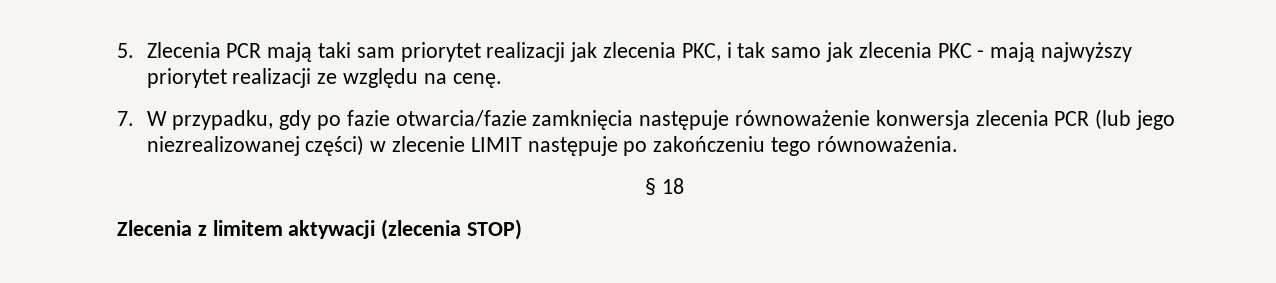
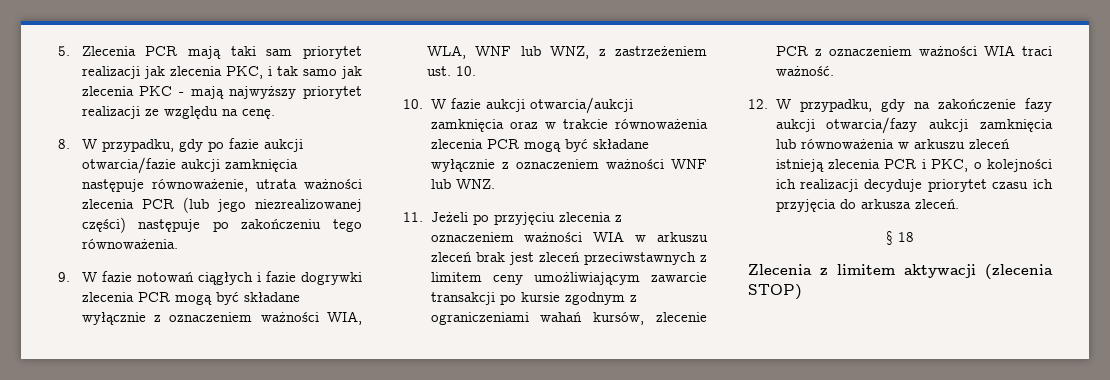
- 7. W przypadku, gdy po fazie otwarcia/fazie zamknięcia następuje równoważenie konwersja zlecenia PCR (lub jego niezrealizowanej części) w zlecenie LIMIT następuje po zakończeniu tego równoważenia.
+ 8. W przypadku, gdy po fazie aukcji otwarcia/fazie aukcji zamknięcia następuje równoważenie, utrata ważności zlecenia PCR (lub jego niezrealizowanej części) następuje po zakończeniu tego równoważenia.
+ 9. W fazie notowań ciągłych i fazie dogrywki zlecenia PCR mogą być składane wyłącznie z oznaczeniem ważności WIA, WLA, WNF lub WNZ, z zastrzeżeniem ust. 10.
+ 10. W fazie aukcji otwarcia/aukcji zamknięcia oraz w trakcie równoważenia zlecenia PCR mogą być składane wyłącznie z oznaczeniem ważności WNF lub WNZ.
+ 11. Jeżeli po przyjęciu zlecenia z oznaczeniem ważności WIA w arkuszu zleceń brak jest zleceń przeciwstawnych z limitem ceny umożliwiającym zawarcie transakcji po kursie zgodnym z ograniczeniami wahań kursów, zlecenie PCR z oznaczeniem ważności WIA traci ważność.
+ 12. W przypadku, gdy na zakończenie fazy aukcji otwarcia/fazy aukcji zamknięcia lub równoważenia w arkuszu zleceń istnieją zlecenia PCR i PKC, o kolejności ich realizacji decyduje priorytet czasu ich przyjęcia do arkusza zleceń.

